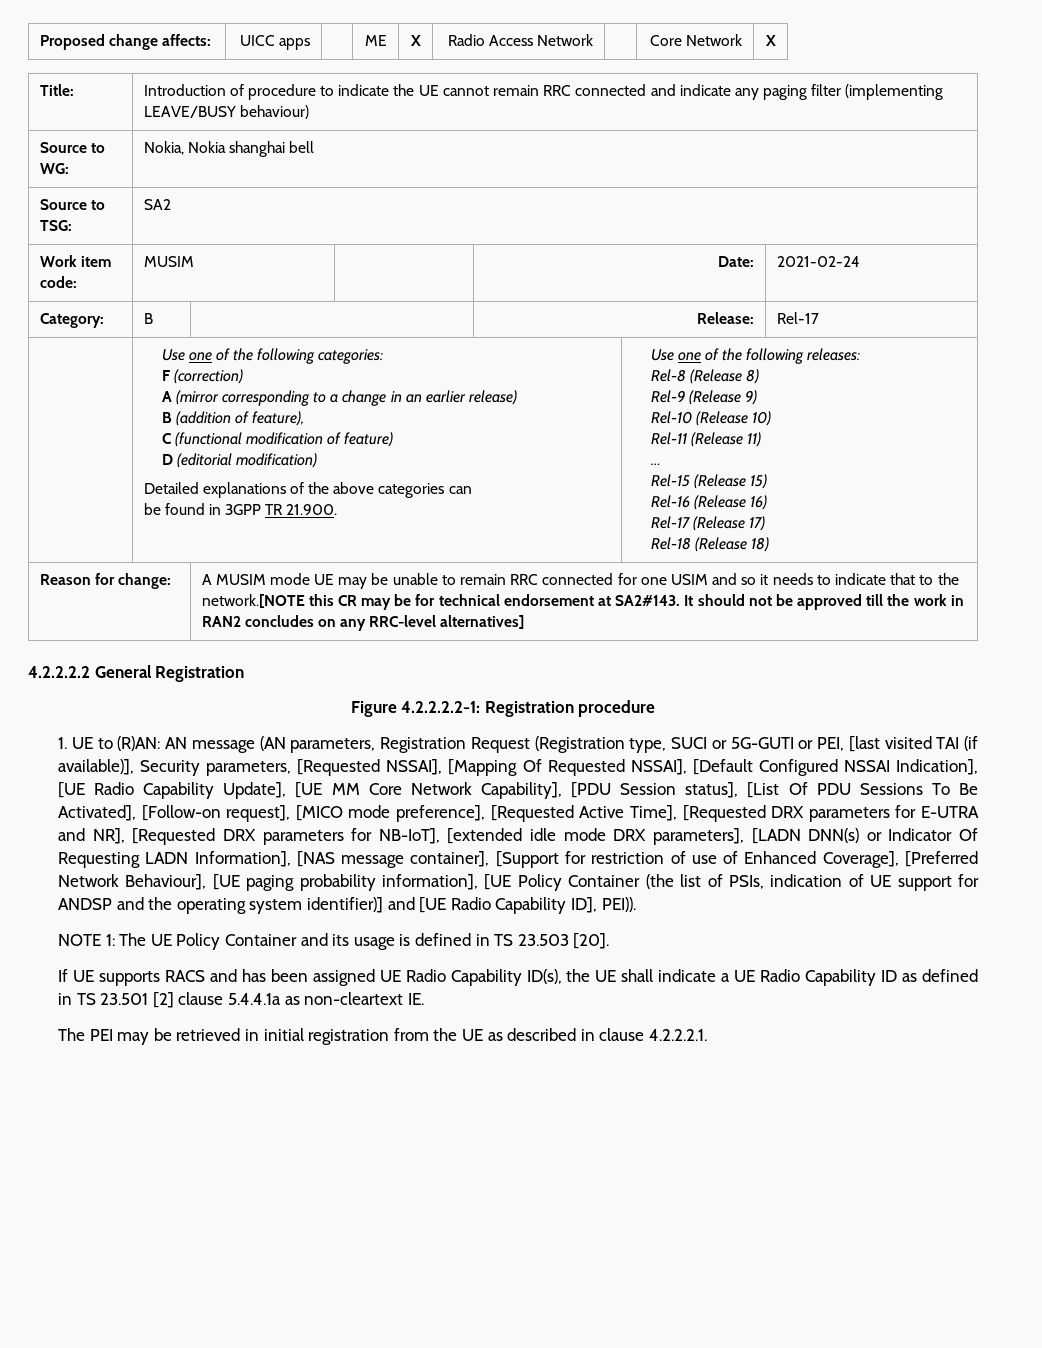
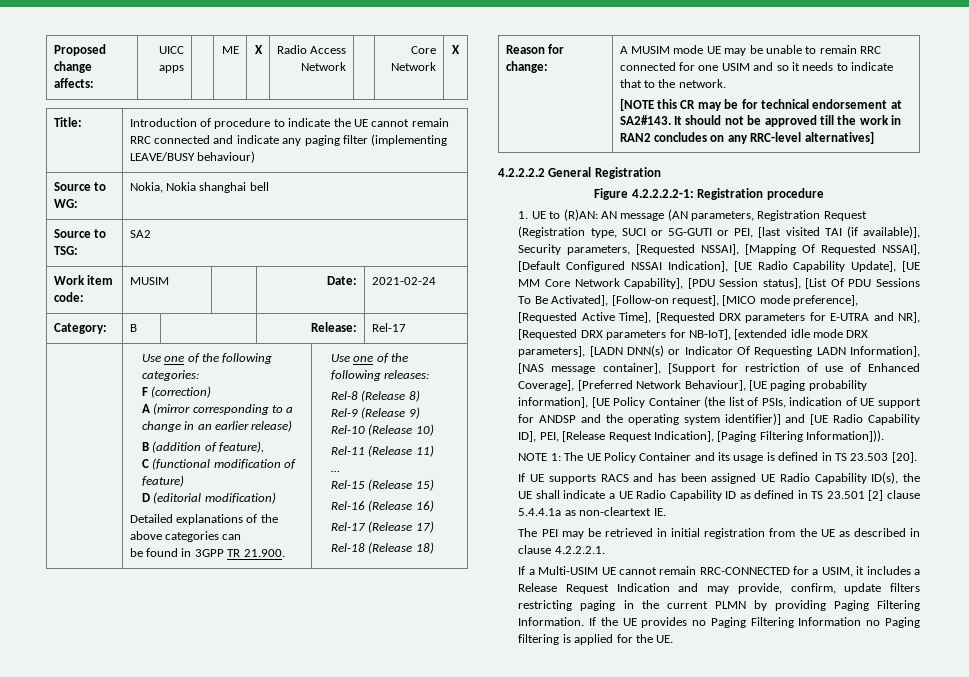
- A MUSIM mode UE may be unable to remain RRC connected for one USIM and so it needs to indicate that to the network.[NOTE this CR may be for technical endorsement at SA2#143.
+ A MUSIM mode UE may be unable to remain RRC connected for one USIM and so it needs to indicate that to the network.
+ [NOTE this CR may be for technical endorsement at SA2#143.
- AN message (AN parameters, Registration Request (Registration type, SUCI or 5G-GUTI or PEI, [last visited TAI (if available)], Security parameters, [Requested NSSAI], [Mapping Of Requested NSSAI], [Default Configured NSSAI Indication], [UE Radio Capability Update], [UE MM Core Network Capability], [PDU Session status], [List Of PDU Sessions To Be Activated], [Follow-on request], [MICO mode preference], [Requested Active Time], [Requested DRX parameters for E-UTRA and NR], [Requested DRX parameters for NB-IoT], [extended idle mode DRX parameters], [LADN DNN(s) or Indicator Of Requesting LADN Information], [NAS message container], [Support for restriction of use of Enhanced Coverage], [Preferred Network Behaviour], [UE paging probability information], [UE Policy Container (the list of PSIs, indication of UE support for ANDSP and the operating system identifier)] and [UE Radio Capability ID], PEI)).
+ AN message (AN parameters, Registration Request (Registration type, SUCI or 5G-GUTI or PEI, [last visited TAI (if available)], Security parameters, [Requested NSSAI], [Mapping Of Requested NSSAI], [Default Configured NSSAI Indication], [UE Radio Capability Update], [UE MM Core Network Capability], [PDU Session status], [List Of PDU Sessions To Be Activated], [Follow-on request], [MICO mode preference], [Requested Active Time], [Requested DRX parameters for E-UTRA and NR], [Requested DRX parameters for NB-IoT], [extended idle mode DRX parameters], [LADN DNN(s) or Indicator Of Requesting LADN Information], [NAS message container], [Support for restriction of use of Enhanced Coverage], [Preferred Network Behaviour], [UE paging probability information], [UE Policy Container (the list of PSIs, indication of UE support for ANDSP and the operating system identifier)] and [UE Radio Capability ID], PEI, [Release Request Indication], [Paging Filtering Information])).
+ If a Multi-USIM UE cannot remain RRC-CONNECTED for a USIM, it includes a Release Request Indication and may provide, confirm, update filters restricting paging in the current PLMN by providing Paging Filtering Information. If the UE provides no Paging Filtering Information no Paging filtering is applied for the UE.

